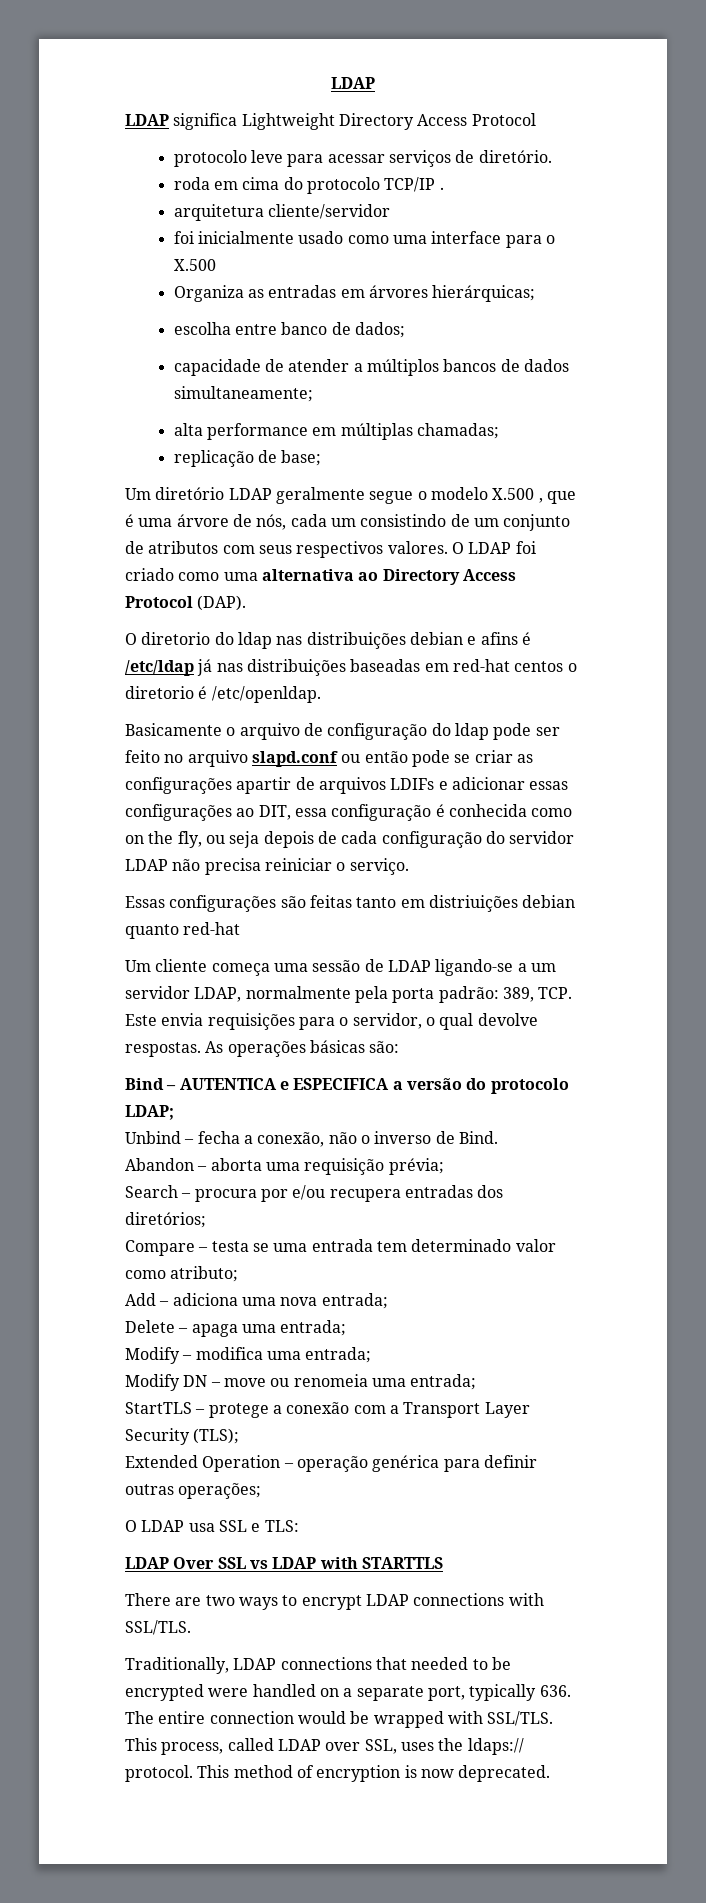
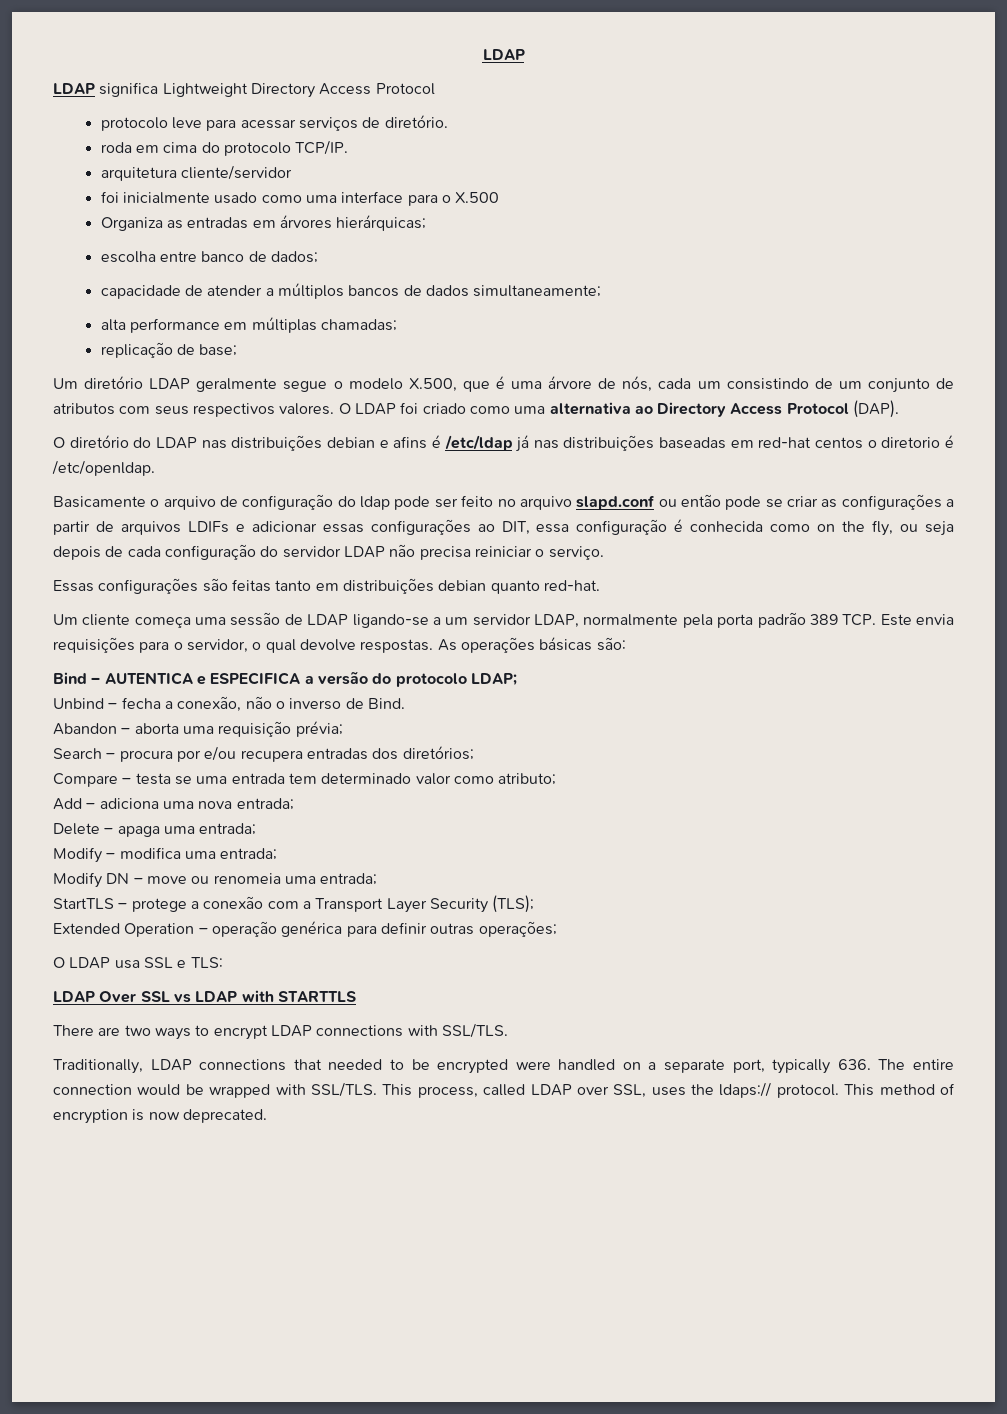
- roda em cima do protocolo TCP/IP .
+ roda em cima do protocolo TCP/IP.
- Um diretório LDAP geralmente segue o modelo X.500 , que é uma árvore de nós, cada um consistindo de um conjunto de atributos com seus respectivos valores.
+ Um diretório LDAP geralmente segue o modelo X.500, que é uma árvore de nós, cada um consistindo de um conjunto de atributos com seus respectivos valores.
- O diretorio do ldap nas distribuições debian e afins é /etc/ldap já nas distribuições baseadas em red-hat centos o diretorio é /etc/openldap.
+ O diretório do LDAP nas distribuições debian e afins é /etc/ldap já nas distribuições baseadas em red-hat centos o diretorio é /etc/openldap.
- Basicamente o arquivo de configuração do ldap pode ser feito no arquivo slapd.conf ou então pode se criar as configurações apartir de arquivos LDIFs e adicionar essas configurações ao DIT, essa configuração é conhecida como on the fly, ou seja depois de cada configuração do servidor LDAP não precisa reiniciar o serviço.
+ Basicamente o arquivo de configuração do ldap pode ser feito no arquivo slapd.conf ou então pode se criar as configurações a partir de arquivos LDIFs e adicionar essas configurações ao DIT, essa configuração é conhecida como on the fly, ou seja depois de cada configuração do servidor LDAP não precisa reiniciar o serviço.
- Essas configurações são feitas tanto em distriuições debian quanto red-hat
+ Essas configurações são feitas tanto em distribuições debian quanto red-hat.
- Um cliente começa uma sessão de LDAP ligando-se a um servidor LDAP, normalmente pela porta padrão: 389, TCP. Este envia requisições para o servidor, o qual devolve respostas.
+ Um cliente começa uma sessão de LDAP ligando-se a um servidor LDAP, normalmente pela porta padrão 389 TCP. Este envia requisições para o servidor, o qual devolve respostas.

